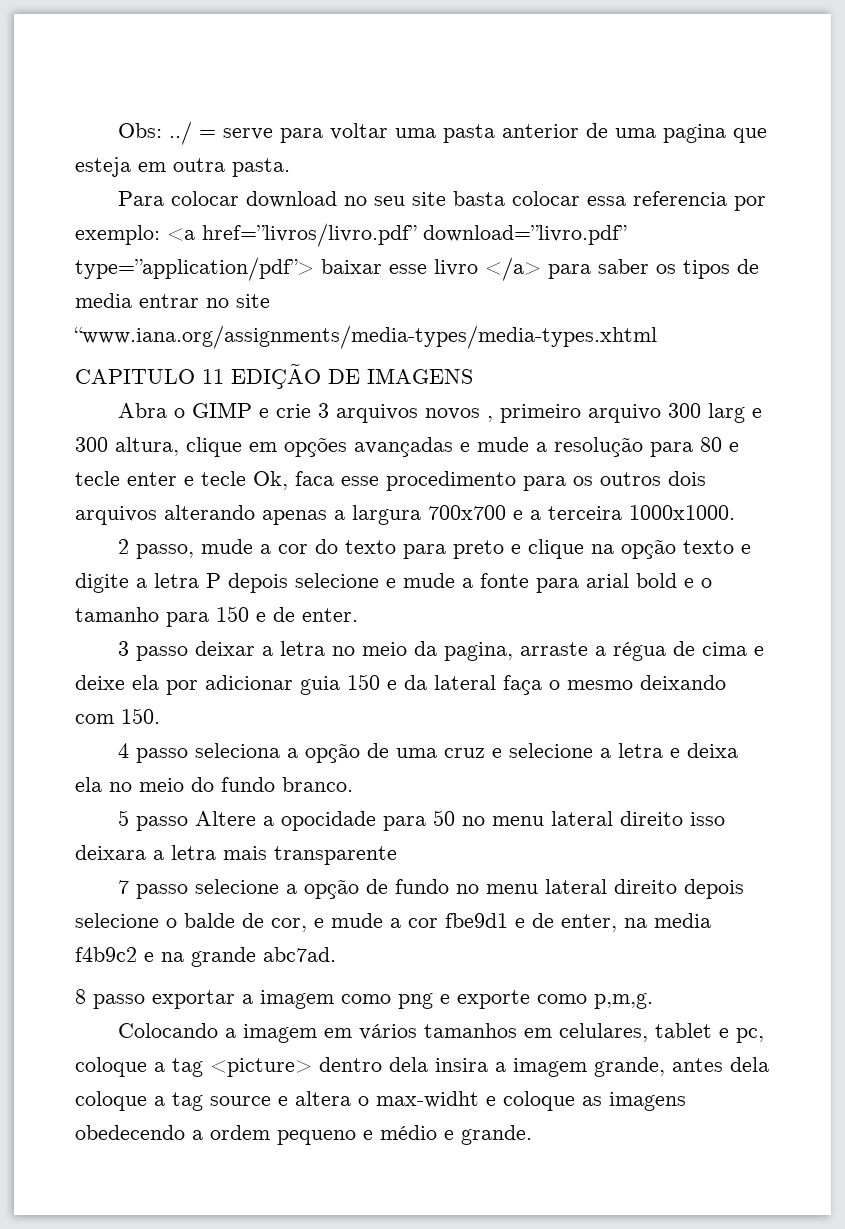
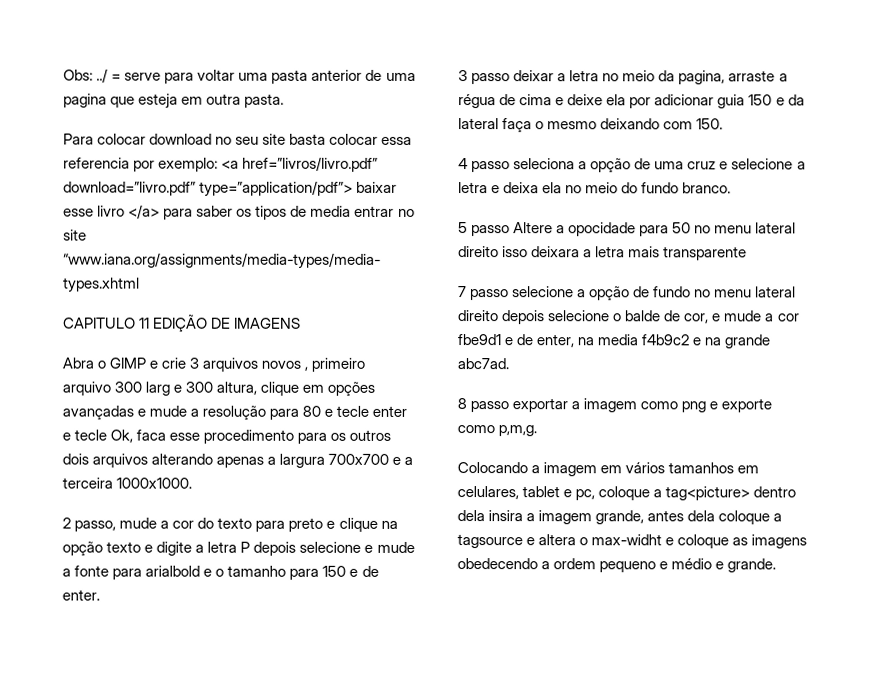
- 2 passo, mude a cor do texto para preto e clique na opção texto e digite a letra P depois selecione e mude a fonte para arial bold e o tamanho para 150 e de enter.
+ 2 passo, mude a cor do texto para preto e clique na opção texto e digite a letra P depois selecione e mude a fonte para arialbold e o tamanho para 150 e de enter.
- Colocando a imagem em vários tamanhos em celulares, tablet e pc, coloque a tag <picture> dentro dela insira a imagem grande, antes dela coloque a tag source e altera o max-widht e coloque as imagens obedecendo a ordem pequeno e médio e grande.
+ Colocando a imagem em vários tamanhos em celulares, tablet e pc, coloque a tag<picture> dentro dela insira a imagem grande, antes dela coloque a tagsource e altera o max-widht e coloque as imagens obedecendo a ordem pequeno e médio e grande.

